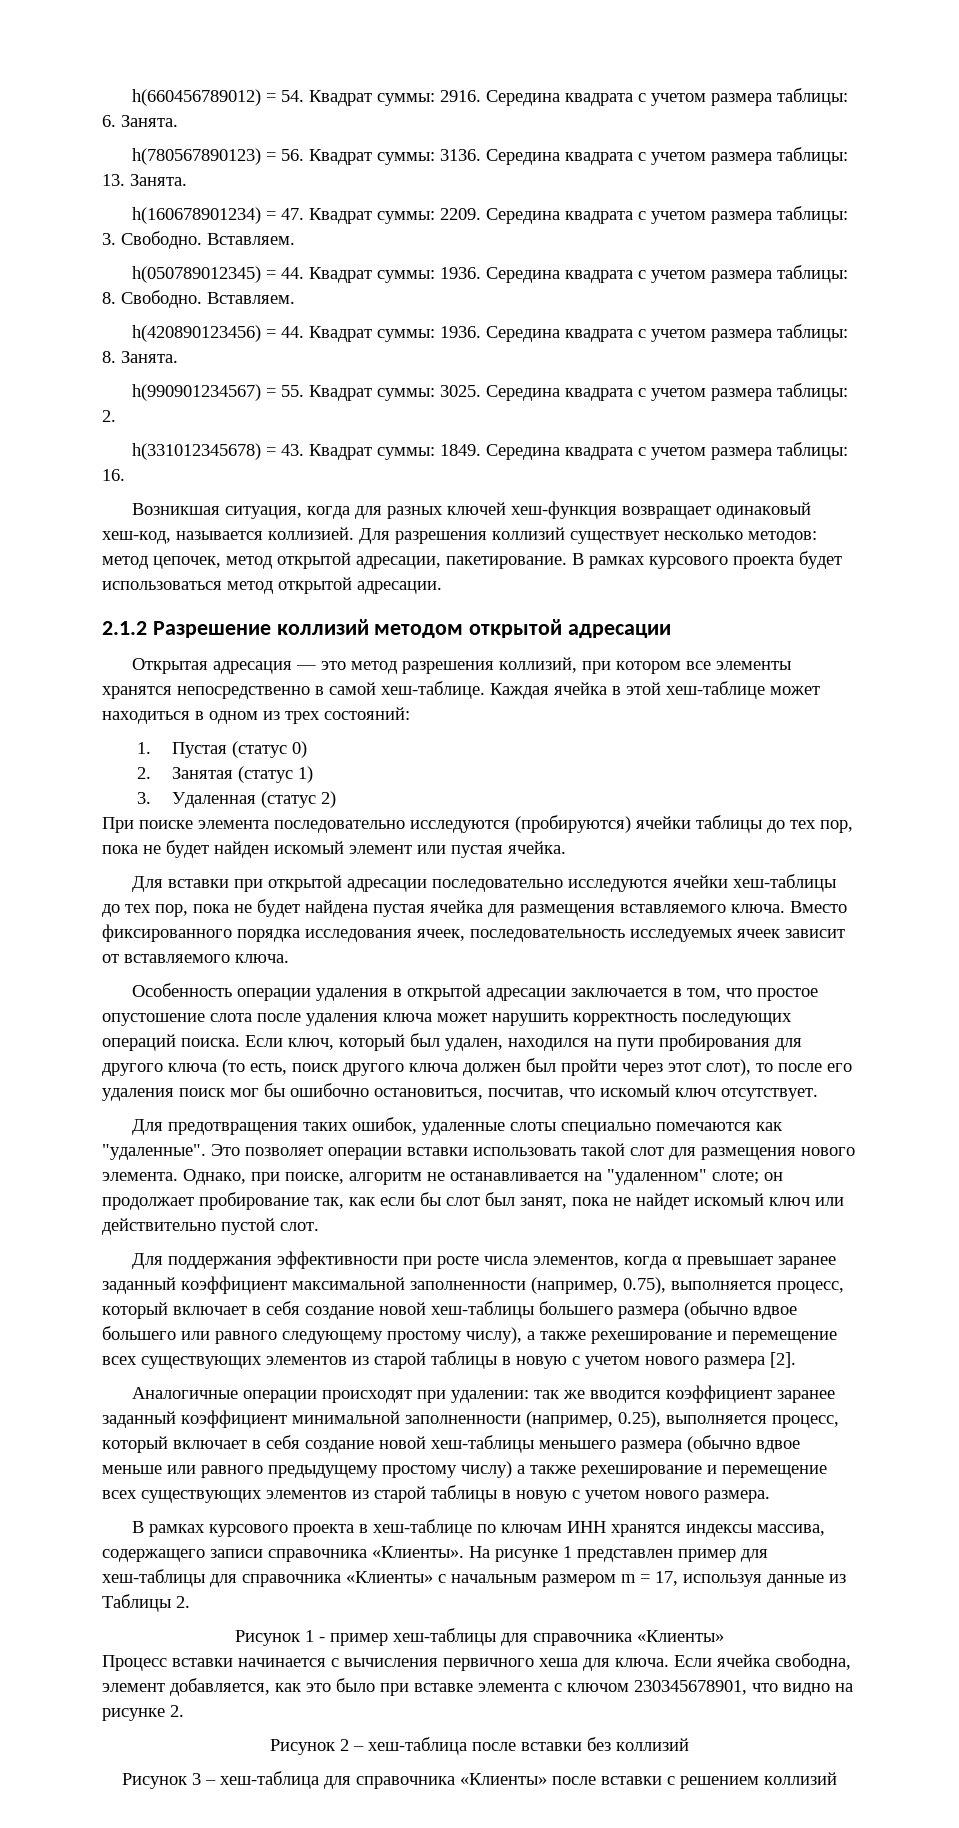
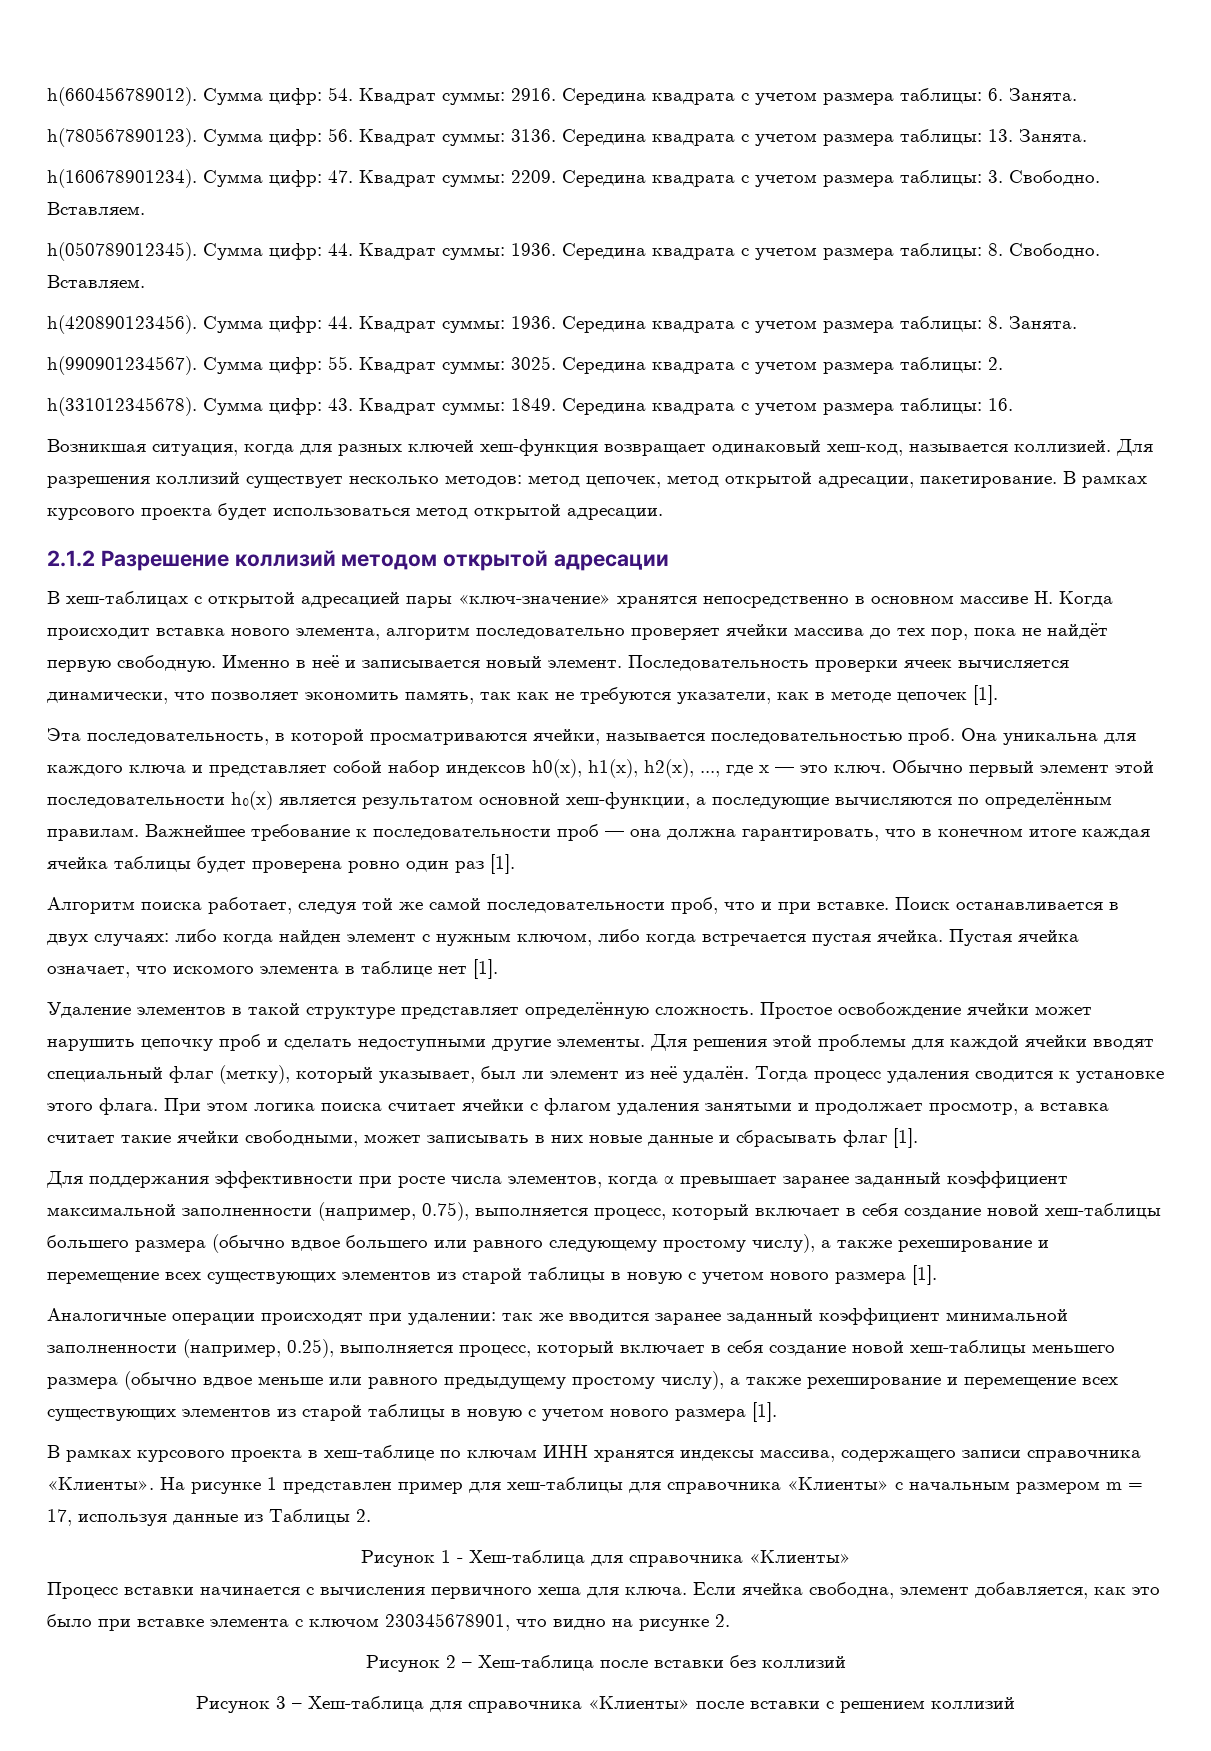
- h(660456789012) = 54. Квадрат суммы: 2916.
+ h(660456789012). Сумма цифр: 54. Квадрат суммы: 2916.
- h(780567890123) = 56. Квадрат суммы: 3136.
+ h(780567890123). Сумма цифр: 56. Квадрат суммы: 3136.
- h(160678901234) = 47. Квадрат суммы: 2209.
+ h(160678901234). Сумма цифр: 47. Квадрат суммы: 2209.
- h(050789012345) = 44. Квадрат суммы: 1936.
+ h(050789012345). Сумма цифр: 44. Квадрат суммы: 1936.
- h(420890123456) = 44. Квадрат суммы: 1936.
+ h(420890123456). Сумма цифр: 44. Квадрат суммы: 1936.
- h(990901234567) = 55. Квадрат суммы: 3025.
+ h(990901234567). Сумма цифр: 55. Квадрат суммы: 3025.
- h(331012345678) = 43. Квадрат суммы: 1849.
+ h(331012345678). Сумма цифр: 43. Квадрат суммы: 1849.
- Открытая адресация — это метод разрешения коллизий, при котором все элементы хранятся непосредственно в самой хеш-таблице. Каждая ячейка в этой хеш-таблице может находиться в одном из трех состояний:
- 1. Пустая (статус 0)
- 2. Занятая (статус 1)
- 3. Удаленная (статус 2)
- При поиске элемента последовательно исследуются (пробируются) ячейки таблицы до тех пор, пока не будет найден искомый элемент или пустая ячейка.
- Для вставки при открытой адресации последовательно исследуются ячейки хеш-таблицы до тех пор, пока не будет найдена пустая ячейка для размещения вставляемого ключа. Вместо фиксированного порядка исследования ячеек, последовательность исследуемых ячеек зависит от вставляемого ключа.
- Особенность операции удаления в открытой адресации заключается в том, что простое опустошение слота после удаления ключа может нарушить корректность последующих операций поиска. Если ключ, который был удален, находился на пути пробирования для другого ключа (то есть, поиск другого ключа должен был пройти через этот слот), то после его удаления поиск мог бы ошибочно остановиться, посчитав, что искомый ключ отсутствует.
- Для предотвращения таких ошибок, удаленные слоты специально помечаются как "удаленные". Это позволяет операции вставки использовать такой слот для размещения нового элемента. Однако, при поиске, алгоритм не останавливается на "удаленном" слоте; он продолжает пробирование так, как если бы слот был занят, пока не найдет искомый ключ или действительно пустой слот.
+ В хеш-таблицах с открытой адресацией пары «ключ-значение» хранятся непосредственно в основном массиве H. Когда происходит вставка нового элемента, алгоритм последовательно проверяет ячейки массива до тех пор, пока не найдёт первую свободную. Именно в неё и записывается новый элемент. Последовательность проверки ячеек вычисляется динамически, что позволяет экономить память, так как не требуются указатели, как в методе цепочек [1].
+ Эта последовательность, в которой просматриваются ячейки, называется последовательностью проб. Она уникальна для каждого ключа и представляет собой набор индексов h0(x), h1(x), h2(x), ..., где x — это ключ. Обычно первый элемент этой последовательности h₀(x) является результатом основной хеш-функции, а последующие вычисляются по определённым правилам. Важнейшее требование к последовательности проб — она должна гарантировать, что в конечном итоге каждая ячейка таблицы будет проверена ровно один раз [1].
+ Алгоритм поиска работает, следуя той же самой последовательности проб, что и при вставке. Поиск останавливается в двух случаях: либо когда найден элемент с нужным ключом, либо когда встречается пустая ячейка. Пустая ячейка означает, что искомого элемента в таблице нет [1].
+ Удаление элементов в такой структуре представляет определённую сложность. Простое освобождение ячейки может нарушить цепочку проб и сделать недоступными другие элементы. Для решения этой проблемы для каждой ячейки вводят специальный флаг (метку), который указывает, был ли элемент из неё удалён. Тогда процесс удаления сводится к установке этого флага. При этом логика поиска считает ячейки с флагом удаления занятыми и продолжает просмотр, а вставка считает такие ячейки свободными, может записывать в них новые данные и сбрасывать флаг [1].
- Для поддержания эффективности при росте числа элементов, когда α превышает заранее заданный коэффициент максимальной заполненности (например, 0.75), выполняется процесс, который включает в себя создание новой хеш-таблицы большего размера (обычно вдвое большего или равного следующему простому числу), а также рехеширование и перемещение всех существующих элементов из старой таблицы в новую с учетом нового размера [2].
+ Для поддержания эффективности при росте числа элементов, когда α превышает заранее заданный коэффициент максимальной заполненности (например, 0.75), выполняется процесс, который включает в себя создание новой хеш-таблицы большего размера (обычно вдвое большего или равного следующему простому числу), а также рехеширование и перемещение всех существующих элементов из старой таблицы в новую с учетом нового размера [1].
- Аналогичные операции происходят при удалении: так же вводится коэффициент заранее заданный коэффициент минимальной заполненности (например, 0.25), выполняется процесс, который включает в себя создание новой хеш-таблицы меньшего размера (обычно вдвое меньше или равного предыдущему простому числу) а также рехеширование и перемещение всех существующих элементов из старой таблицы в новую с учетом нового размера.
+ Аналогичные операции происходят при удалении: так же вводится заранее заданный коэффициент минимальной заполненности (например, 0.25), выполняется процесс, который включает в себя создание новой хеш-таблицы меньшего размера (обычно вдвое меньше или равного предыдущему простому числу), а также рехеширование и перемещение всех существующих элементов из старой таблицы в новую с учетом нового размера [1].
- Рисунок 1 - пример хеш-таблицы для справочника «Клиенты»
+ Рисунок 1 - Хеш-таблица для справочника «Клиенты»
- Рисунок 2 – хеш-таблица после вставки без коллизий
+ Рисунок 2 – Хеш-таблица после вставки без коллизий
- Рисунок 3 – хеш-таблица для справочника «Клиенты» после вставки с решением коллизий
+ Рисунок 3 – Хеш-таблица для справочника «Клиенты» после вставки с решением коллизий

